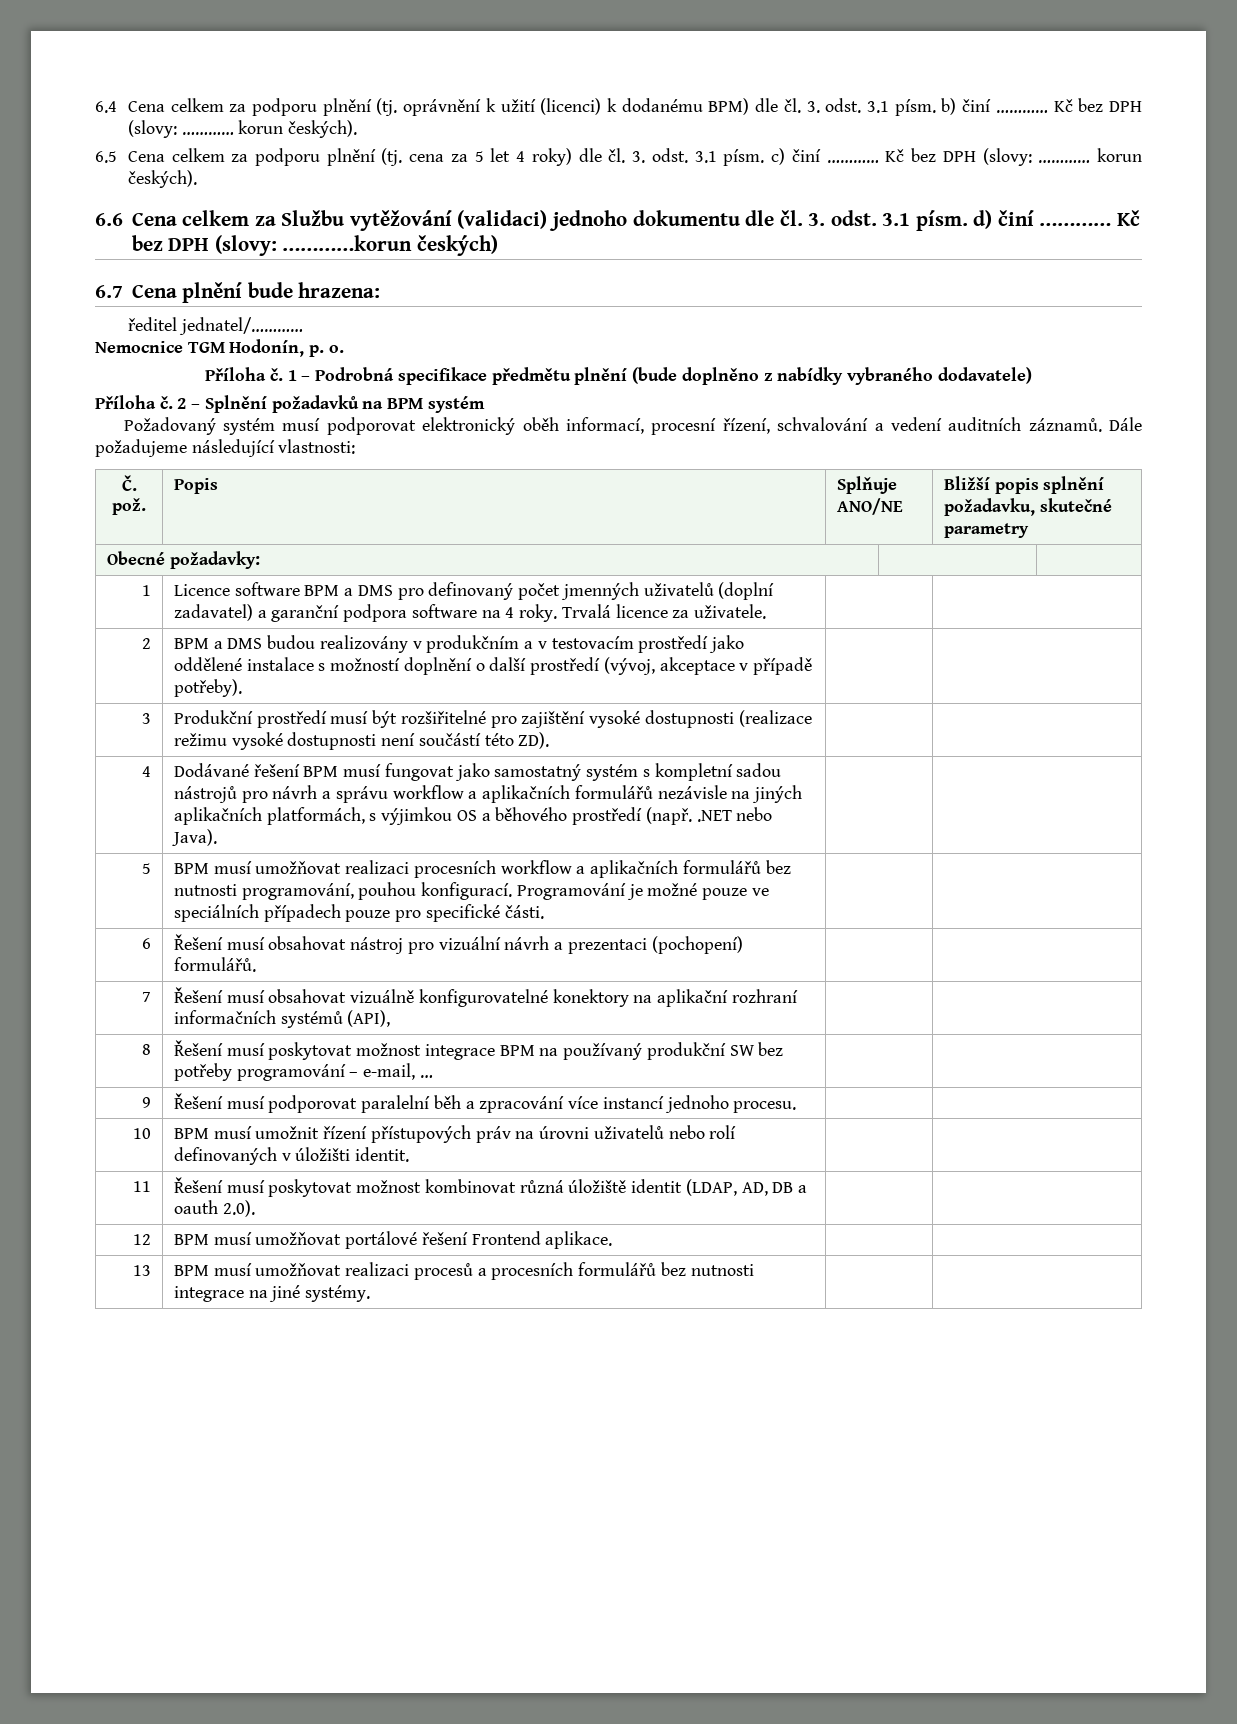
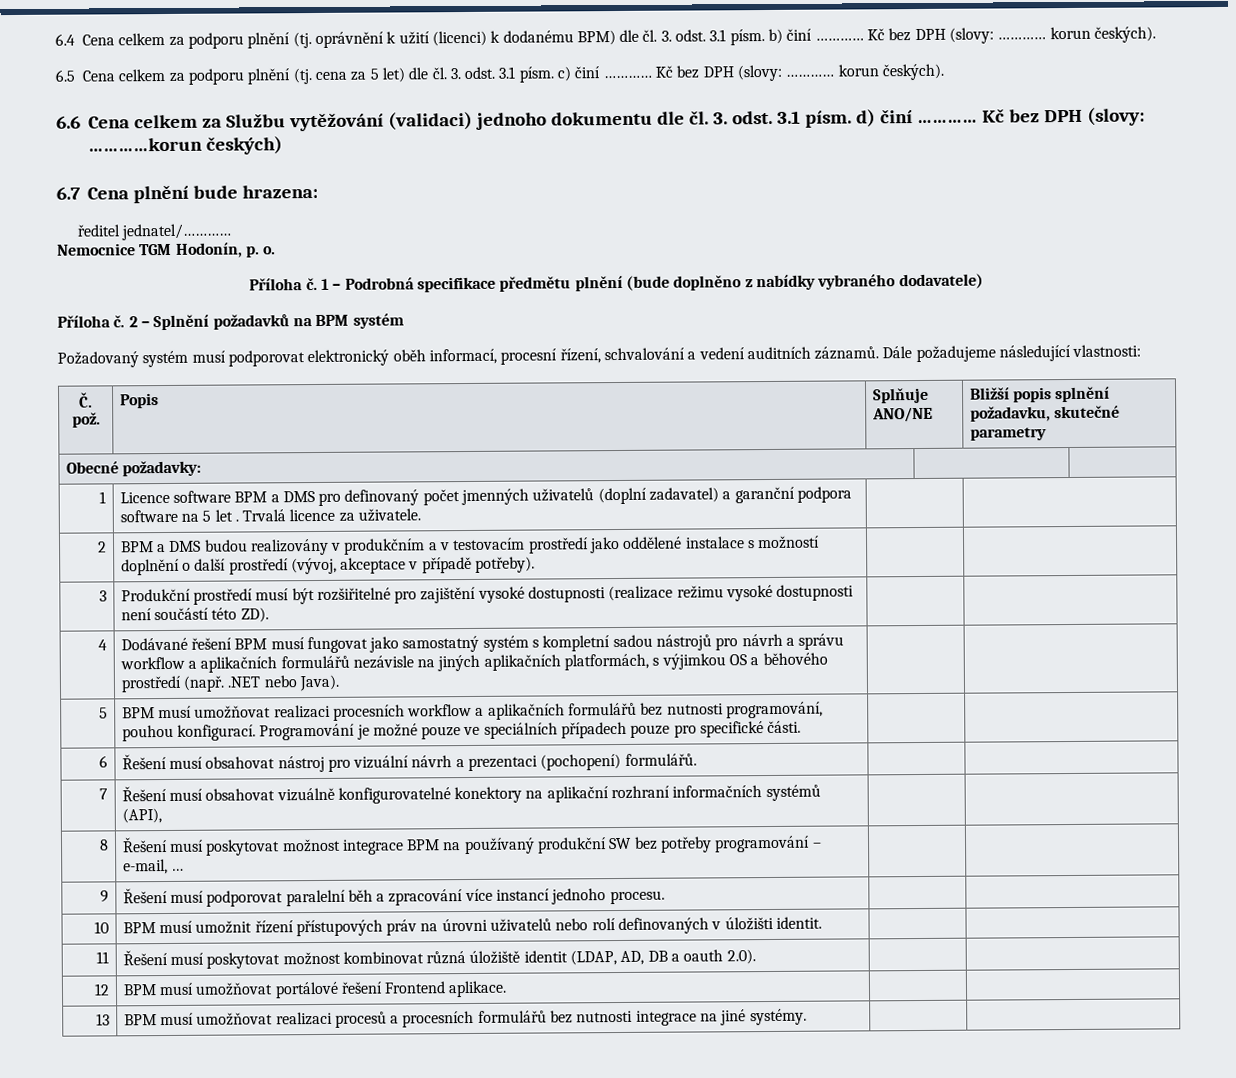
- 6.5 Cena celkem za podporu plnění (tj. cena za 5 let 4 roky) dle čl. 3. odst. 3.1 písm. c) činí …………
+ 6.5 Cena celkem za podporu plnění (tj. cena za 5 let) dle čl. 3. odst. 3.1 písm. c) činí …………
- 1 | Licence software BPM a DMS pro definovaný počet jmenných uživatelů (doplní zadavatel) a garanční podpora software na 4 roky. Trvalá licence za uživatele. | |
+ 1 | Licence software BPM a DMS pro definovaný počet jmenných uživatelů (doplní zadavatel) a garanční podpora software na 5 let . Trvalá licence za uživatele. | |

